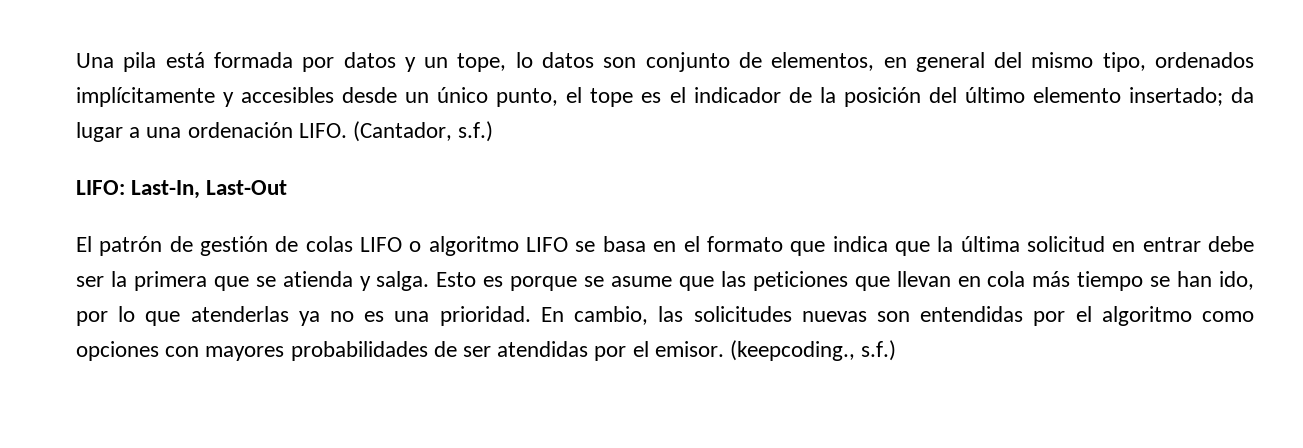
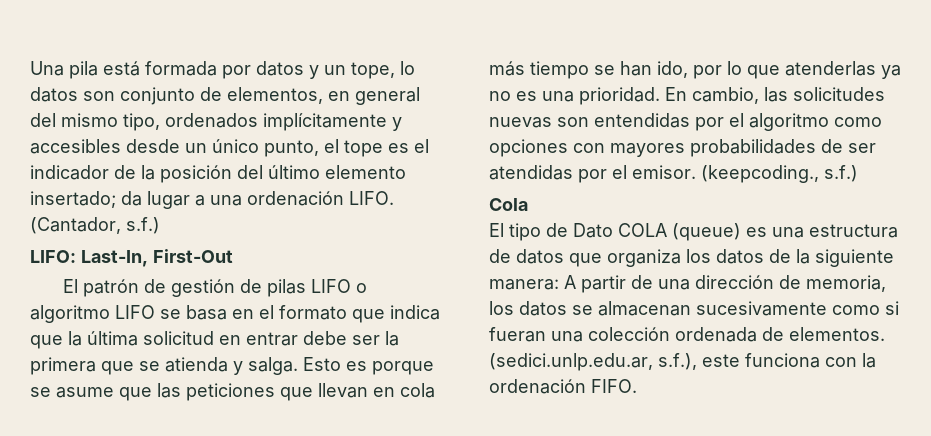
- LIFO: Last-In, Last-Out
+ LIFO: Last-In, First-Out
- El patrón de gestión de colas LIFO o algoritmo LIFO se basa en el formato que indica que la última solicitud en entrar debe ser la primera que se atienda y salga.
+ El patrón de gestión de pilas LIFO o algoritmo LIFO se basa en el formato que indica que la última solicitud en entrar debe ser la primera que se atienda y salga.
+ Cola
+ El tipo de Dato COLA (queue) es una estructura de datos que organiza los datos de la siguiente manera: A partir de una dirección de memoria, los datos se almacenan sucesivamente como si fueran una colección ordenada de elementos. (sedici.unlp.edu.ar, s.f.), este funciona con la ordenación FIFO.

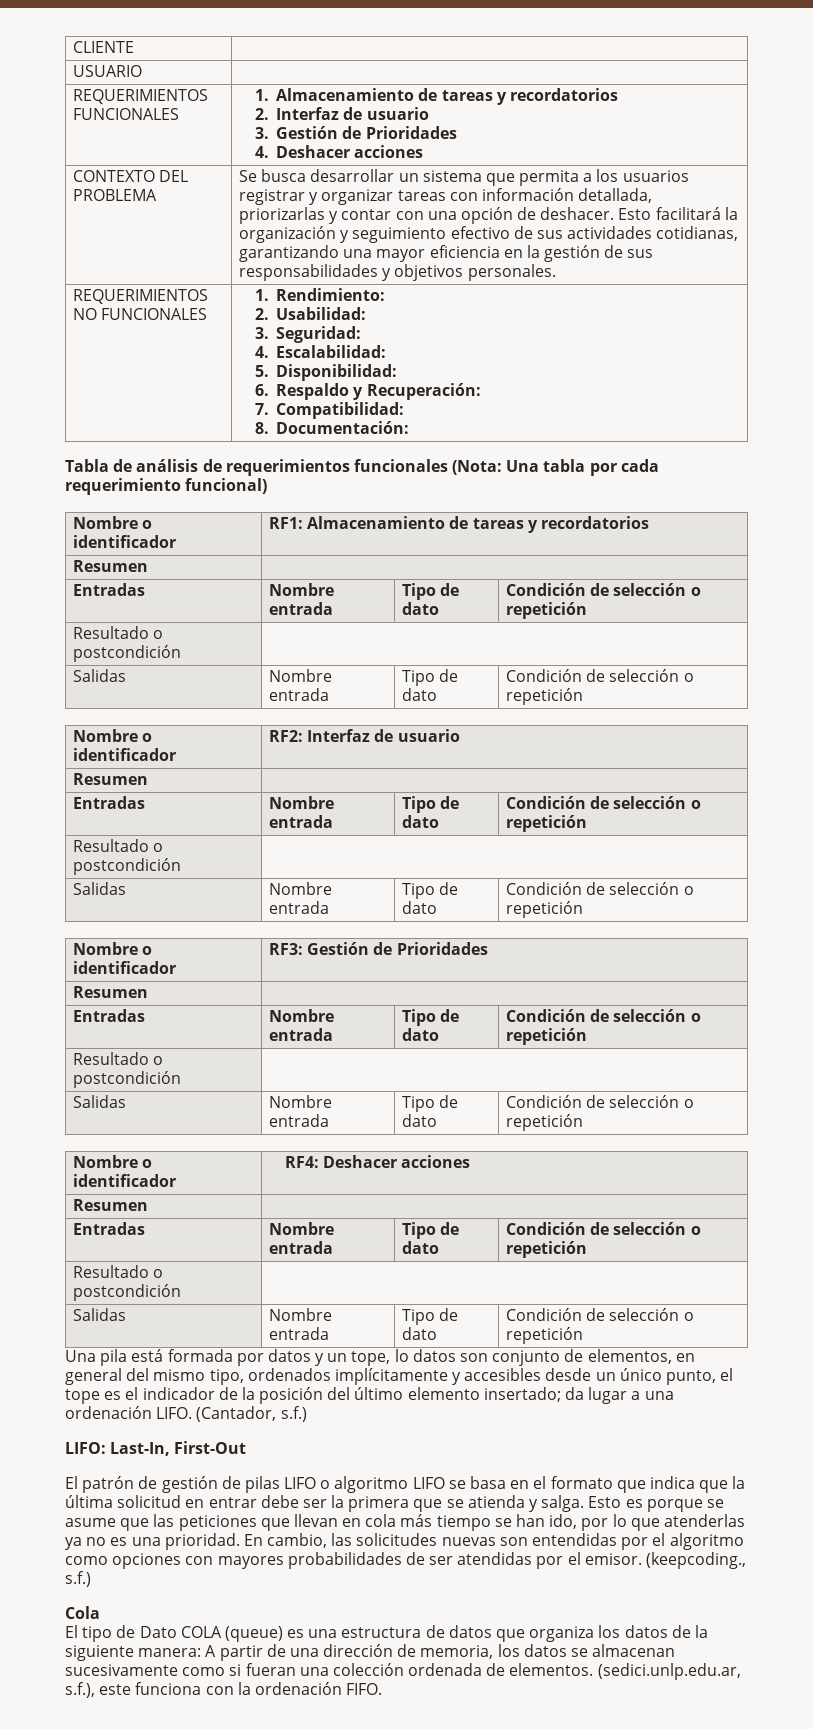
+ CLIENTE |
+ USUARIO |
+ REQUERIMIENTOS FUNCIONALES | 1. Almacenamiento de tareas y recordatorios
+ 2. Interfaz de usuario
+ 3. Gestión de Prioridades
+ 4. Deshacer acciones
+ CONTEXTO DEL PROBLEMA | Se busca desarrollar un sistema que permita a los usuarios registrar y organizar tareas con información detallada, priorizarlas y contar con una opción de deshacer. Esto facilitará la organización y seguimiento efectivo de sus actividades cotidianas, garantizando una mayor eficiencia en la gestión de sus responsabilidades y objetivos personales.
+ REQUERIMIENTOS NO FUNCIONALES | 1. Rendimiento:
+ 2. Usabilidad:
+ 3. Seguridad:
+ 4. Escalabilidad:
+ 5. Disponibilidad:
+ 6. Respaldo y Recuperación:
+ 7. Compatibilidad:
+ 8. Documentación:
+ Tabla de análisis de requerimientos funcionales (Nota: Una tabla por cada requerimiento funcional)
+ Nombre o identificador | RF1: Almacenamiento de tareas y recordatorios
+ Resumen |
+ Entradas | Nombre entrada | Tipo de dato | Condición de selección o repetición
+ Resultado o postcondición |
+ Salidas | Nombre entrada | Tipo de dato | Condición de selección o repetición
+ Nombre o identificador | RF2: Interfaz de usuario
+ Resumen |
+ Entradas | Nombre entrada | Tipo de dato | Condición de selección o repetición
+ Resultado o postcondición |
+ Salidas | Nombre entrada | Tipo de dato | Condición de selección o repetición
+ Nombre o identificador | RF3: Gestión de Prioridades
+ Resumen |
+ Entradas | Nombre entrada | Tipo de dato | Condición de selección o repetición
+ Resultado o postcondición |
+ Salidas | Nombre entrada | Tipo de dato | Condición de selección o repetición
+ Nombre o identificador | RF4: Deshacer acciones
+ Resumen |
+ Entradas | Nombre entrada | Tipo de dato | Condición de selección o repetición
+ Resultado o postcondición |
+ Salidas | Nombre entrada | Tipo de dato | Condición de selección o repetición

